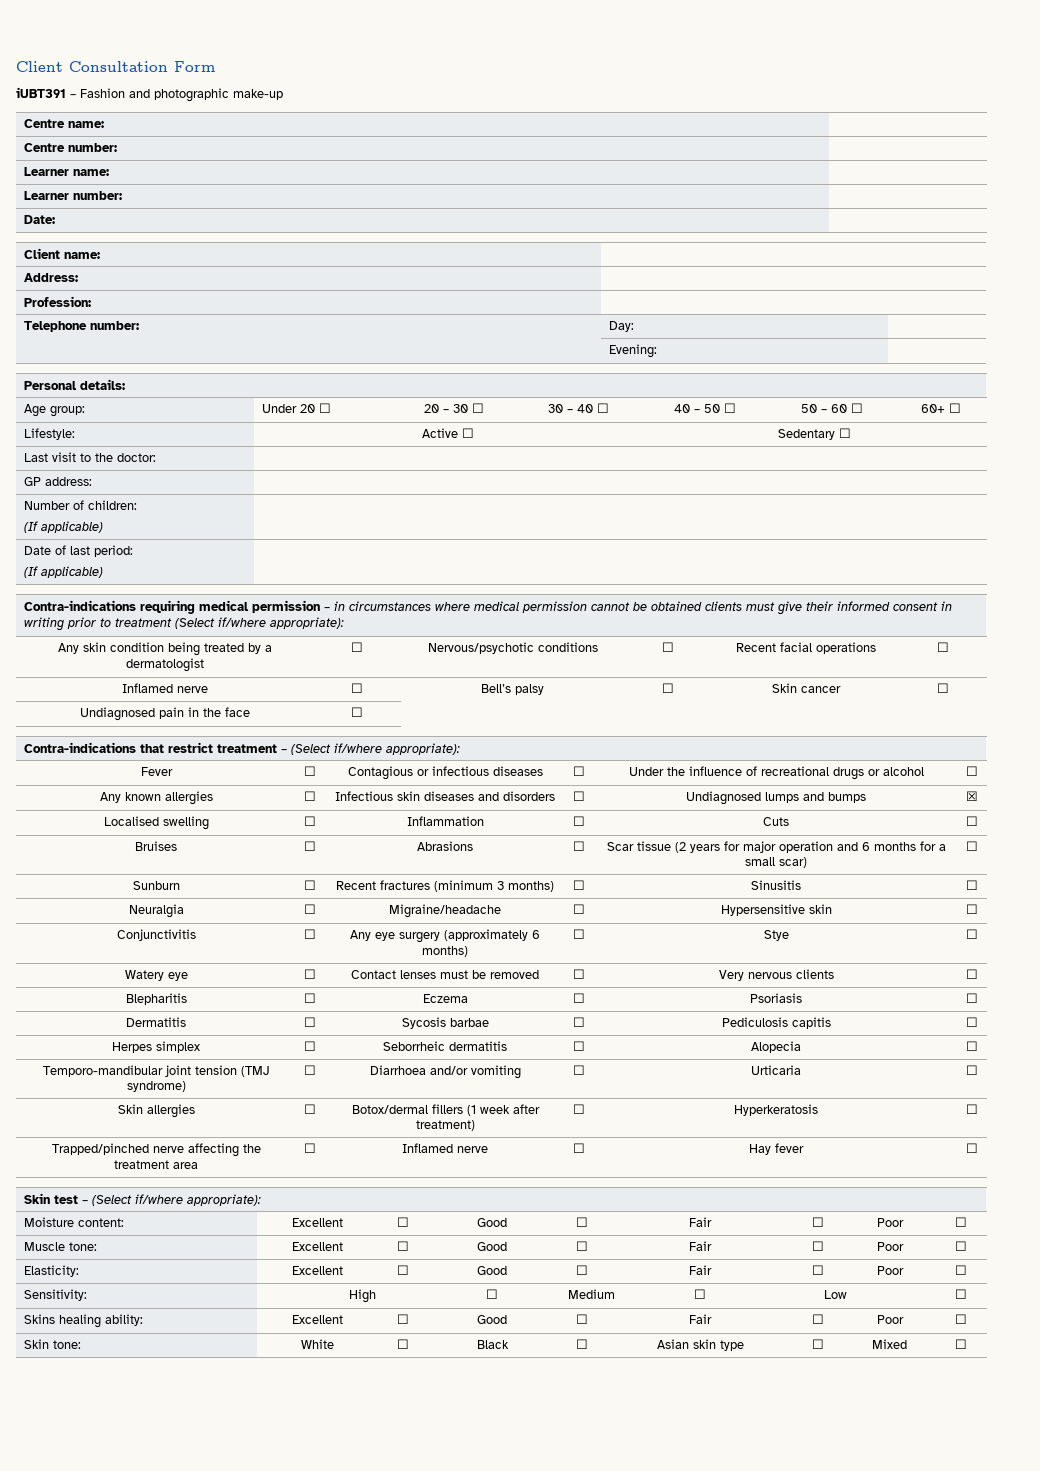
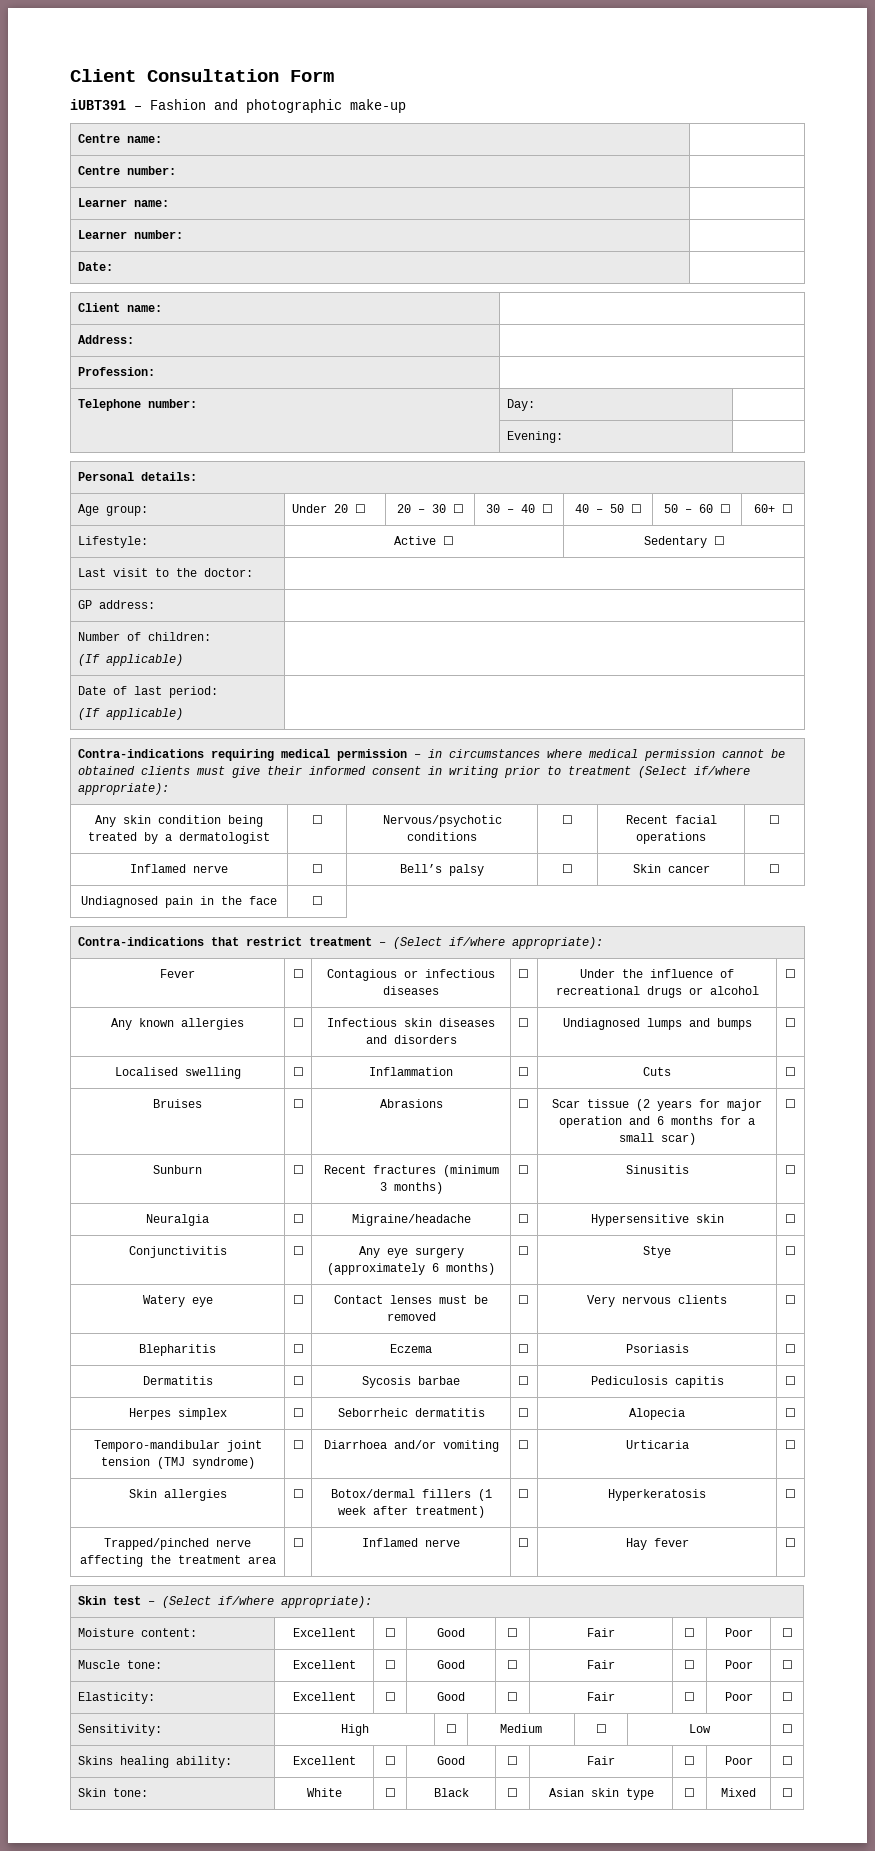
- Any known allergies | ☐ | Infectious skin diseases and disorders | ☐ | Undiagnosed lumps and bumps | ☒
+ Any known allergies | ☐ | Infectious skin diseases and disorders | ☐ | Undiagnosed lumps and bumps | ☐

